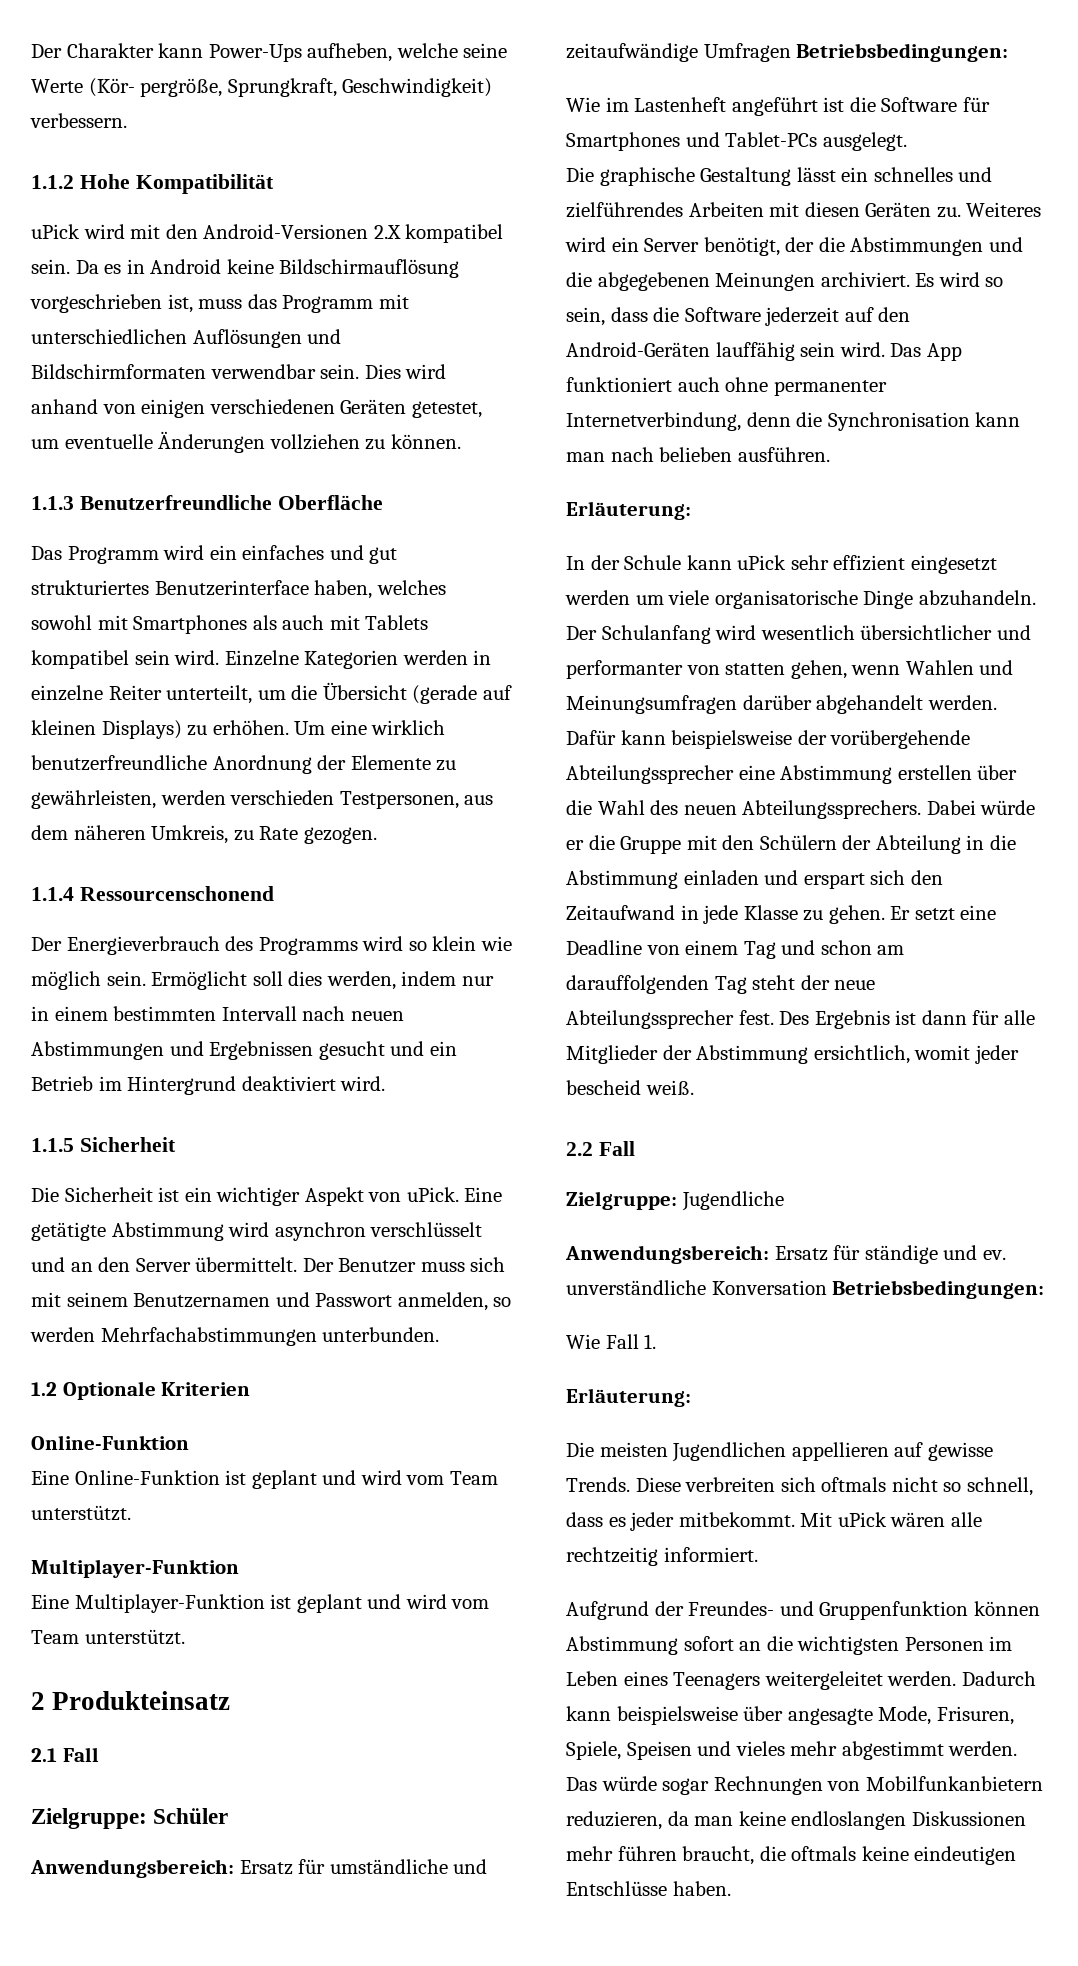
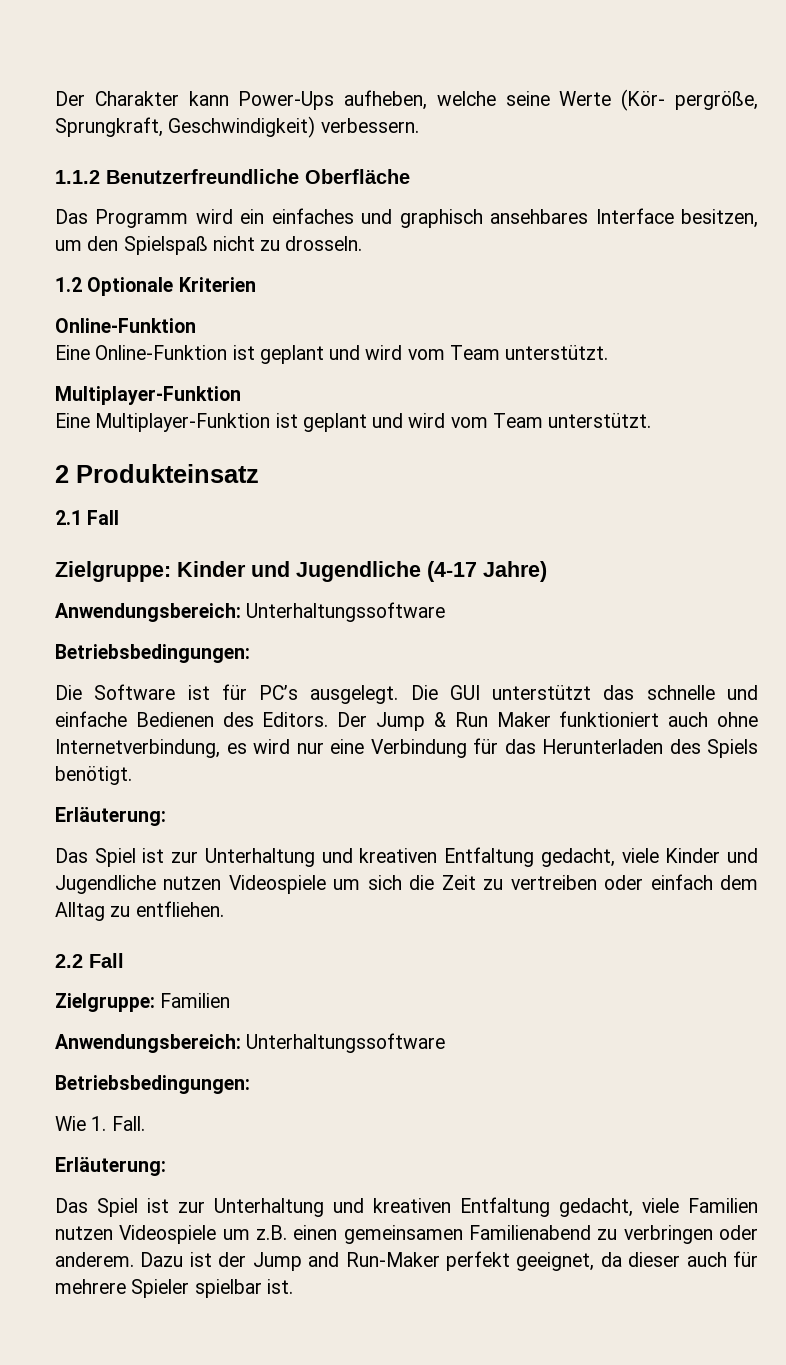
- 1.1.2 Hohe Kompatibilität
- uPick wird mit den Android-Versionen 2.X kompatibel sein. Da es in Android keine Bildschirmauflösung vorgeschrieben ist, muss das Programm mit unterschiedlichen Auflösungen und Bildschirmformaten verwendbar sein. Dies wird anhand von einigen verschiedenen Geräten getestet, um eventuelle Änderungen vollziehen zu können.
- 1.1.3 Benutzerfreundliche Oberfläche
+ 1.1.2 Benutzerfreundliche Oberfläche
- Das Programm wird ein einfaches und gut strukturiertes Benutzerinterface haben, welches sowohl mit Smartphones als auch mit Tablets kompatibel sein wird. Einzelne Kategorien werden in einzelne Reiter unterteilt, um die Übersicht (gerade auf kleinen Displays) zu erhöhen. Um eine wirklich benutzerfreundliche Anordnung der Elemente zu gewährleisten, werden verschieden Testpersonen, aus dem näheren Umkreis, zu Rate gezogen.
- 1.1.4 Ressourcenschonend
- Der Energieverbrauch des Programms wird so klein wie möglich sein. Ermöglicht soll dies werden, indem nur in einem bestimmten Intervall nach neuen Abstimmungen und Ergebnissen gesucht und ein Betrieb im Hintergrund deaktiviert wird.
- 1.1.5 Sicherheit
- Die Sicherheit ist ein wichtiger Aspekt von uPick. Eine getätigte Abstimmung wird asynchron verschlüsselt und an den Server übermittelt. Der Benutzer muss sich mit seinem Benutzernamen und Passwort anmelden, so werden Mehrfachabstimmungen unterbunden.
+ Das Programm wird ein einfaches und graphisch ansehbares Interface besitzen, um den Spielspaß nicht zu drosseln.
- Zielgruppe: Schüler
- Anwendungsbereich: Ersatz für umständliche und zeitaufwändige Umfragen Betriebsbedingungen:
- Wie im Lastenheft angeführt ist die Software für Smartphones und Tablet-PCs ausgelegt.
- Die graphische Gestaltung lässt ein schnelles und zielführendes Arbeiten mit diesen Geräten zu. Weiteres wird ein Server benötigt, der die Abstimmungen und die abgegebenen Meinungen archiviert. Es wird so sein, dass die Software jederzeit auf den Android-Geräten lauffähig sein wird. Das App funktioniert auch ohne permanenter Internetverbindung, denn die Synchronisation kann man nach belieben ausführen.
+ Zielgruppe: Kinder und Jugendliche (4-17 Jahre)
+ Anwendungsbereich: Unterhaltungssoftware
+ Betriebsbedingungen:
+ Die Software ist für PC’s ausgelegt. Die GUI unterstützt das schnelle und einfache Bedienen des Editors. Der Jump & Run Maker funktioniert auch ohne Internetverbindung, es wird nur eine Verbindung für das Herunterladen des Spiels benötigt.
  Erläuterung:
- In der Schule kann uPick sehr effizient eingesetzt werden um viele organisatorische Dinge abzuhandeln. Der Schulanfang wird wesentlich übersichtlicher und performanter von statten gehen, wenn Wahlen und Meinungsumfragen darüber abgehandelt werden. Dafür kann beispielsweise der vorübergehende Abteilungssprecher eine Abstimmung erstellen über die Wahl des neuen Abteilungssprechers. Dabei würde er die Gruppe mit den Schülern der Abteilung in die Abstimmung einladen und erspart sich den Zeitaufwand in jede Klasse zu gehen. Er setzt eine Deadline von einem Tag und schon am darauffolgenden Tag steht der neue Abteilungssprecher fest. Des Ergebnis ist dann für alle Mitglieder der Abstimmung ersichtlich, womit jeder bescheid weiß.
+ Das Spiel ist zur Unterhaltung und kreativen Entfaltung gedacht, viele Kinder und Jugendliche nutzen Videospiele um sich die Zeit zu vertreiben oder einfach dem Alltag zu entfliehen.
- Zielgruppe: Jugendliche
- Anwendungsbereich: Ersatz für ständige und ev. unverständliche Konversation Betriebsbedingungen:
- Wie Fall 1.
+ Zielgruppe: Familien
+ Anwendungsbereich: Unterhaltungssoftware
+ Betriebsbedingungen:
+ Wie 1. Fall.
  Erläuterung:
- Die meisten Jugendlichen appellieren auf gewisse Trends. Diese verbreiten sich oftmals nicht so schnell, dass es jeder mitbekommt. Mit uPick wären alle rechtzeitig informiert.
- Aufgrund der Freundes- und Gruppenfunktion können Abstimmung sofort an die wichtigsten Personen im Leben eines Teenagers weitergeleitet werden. Dadurch kann beispielsweise über angesagte Mode, Frisuren, Spiele, Speisen und vieles mehr abgestimmt werden. Das würde sogar Rechnungen von Mobilfunkanbietern reduzieren, da man keine endloslangen Diskussionen mehr führen braucht, die oftmals keine eindeutigen Entschlüsse haben.
+ Das Spiel ist zur Unterhaltung und kreativen Entfaltung gedacht, viele Familien nutzen Videospiele um z.B. einen gemeinsamen Familienabend zu verbringen oder anderem. Dazu ist der Jump and Run-Maker perfekt geeignet, da dieser auch für mehrere Spieler spielbar ist.

